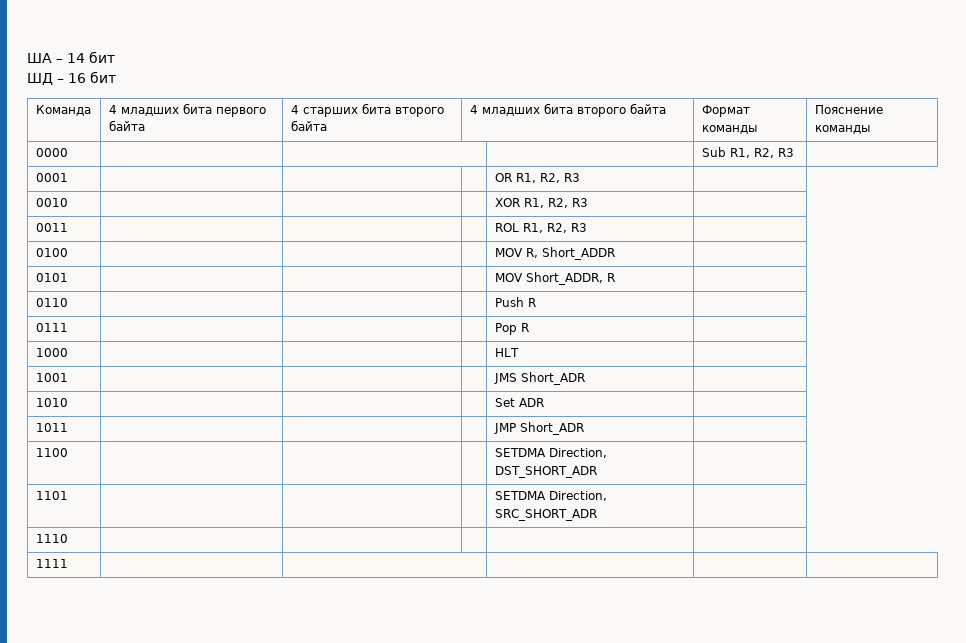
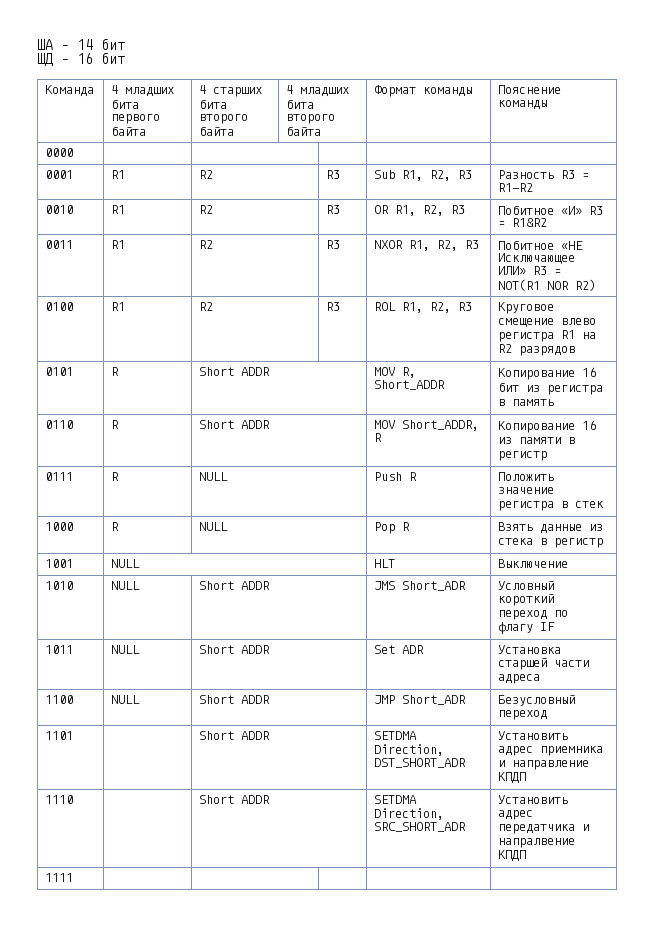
- 0000 | | | | Sub R1, R2, R3 |
- 0001 | | | | OR R1, R2, R3 |
- 0010 | | | | XOR R1, R2, R3 |
- 0011 | | | | ROL R1, R2, R3 |
- 0100 | | | | MOV R, Short_ADDR |
- 0101 | | | | MOV Short_ADDR, R |
- 0110 | | | | Push R |
- 0111 | | | | Pop R |
- 1000 | | | | HLT |
- 1001 | | | | JMS Short_ADR |
- 1010 | | | | Set ADR |
- 1011 | | | | JMP Short_ADR |
- 1100 | | | | SETDMA Direction, DST_SHORT_ADR |
- 1101 | | | | SETDMA Direction, SRC_SHORT_ADR |
- 1110 | | | | |
+ 0000 | | | | |
+ 0001 | R1 | R2 | R3 | Sub R1, R2, R3 | Разность R3 = R1-R2
+ 0010 | R1 | R2 | R3 | OR R1, R2, R3 | Побитное «И» R3 = R1&R2
+ 0011 | R1 | R2 | R3 | NXOR R1, R2, R3 | Побитное «НЕ Исключающее ИЛИ» R3 = NOT(R1 NOR R2)
+ 0100 | R1 | R2 | R3 | ROL R1, R2, R3 | Круговое смещение влево регистра R1 на R2 разрядов
+ 0101 | R | Short ADDR | MOV R, Short_ADDR | Копирование 16 бит из регистра в память
+ 0110 | R | Short ADDR | MOV Short_ADDR, R | Копирование 16 из памяти в регистр
+ 0111 | R | NULL | Push R | Положить значение регистра в стек
+ 1000 | R | NULL | Pop R | Взять данные из стека в регистр
+ 1001 | NULL | HLT | Выключение
+ 1010 | NULL | Short ADDR | JMS Short_ADR | Условный короткий переход по флагу IF
+ 1011 | NULL | Short ADDR | Set ADR | Установка старшей части адреса
+ 1100 | NULL | Short ADDR | JMP Short_ADR | Безусловный переход
+ 1101 | | Short ADDR | SETDMA Direction, DST_SHORT_ADR | Установить адрес приемника и направление КПДП
+ 1110 | | Short ADDR | SETDMA Direction, SRC_SHORT_ADR | Установить адрес передатчика и напралвение КПДП

